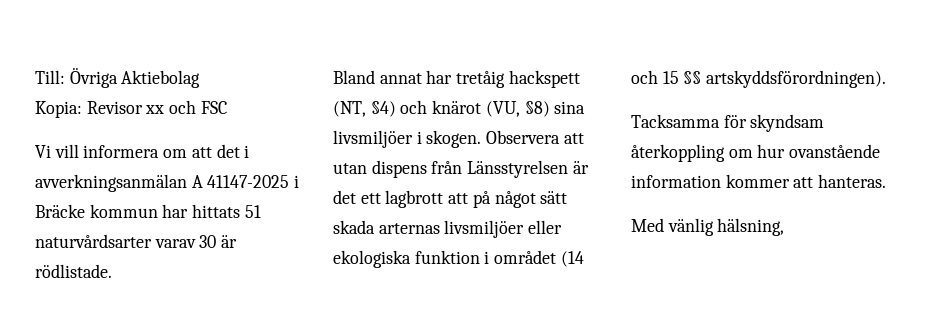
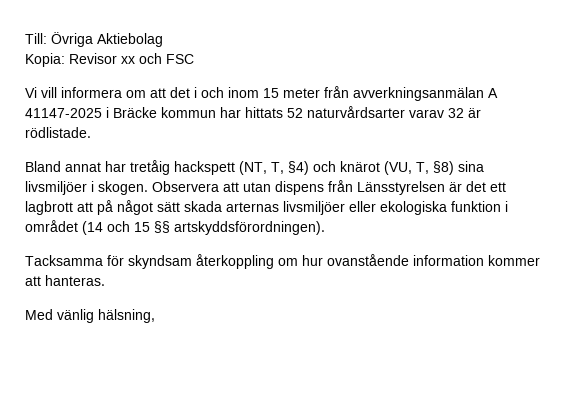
- Vi vill informera om att det i avverkningsanmälan A 41147-2025 i Bräcke kommun har hittats 51 naturvårdsarter varav 30 är rödlistade.
+ Vi vill informera om att det i och inom 15 meter från avverkningsanmälan A 41147-2025 i Bräcke kommun har hittats 52 naturvårdsarter varav 32 är rödlistade.
- Bland annat har tretåig hackspett (NT, §4) och knärot (VU, §8) sina livsmiljöer i skogen.
+ Bland annat har tretåig hackspett (NT, T, §4) och knärot (VU, T, §8) sina livsmiljöer i skogen.

